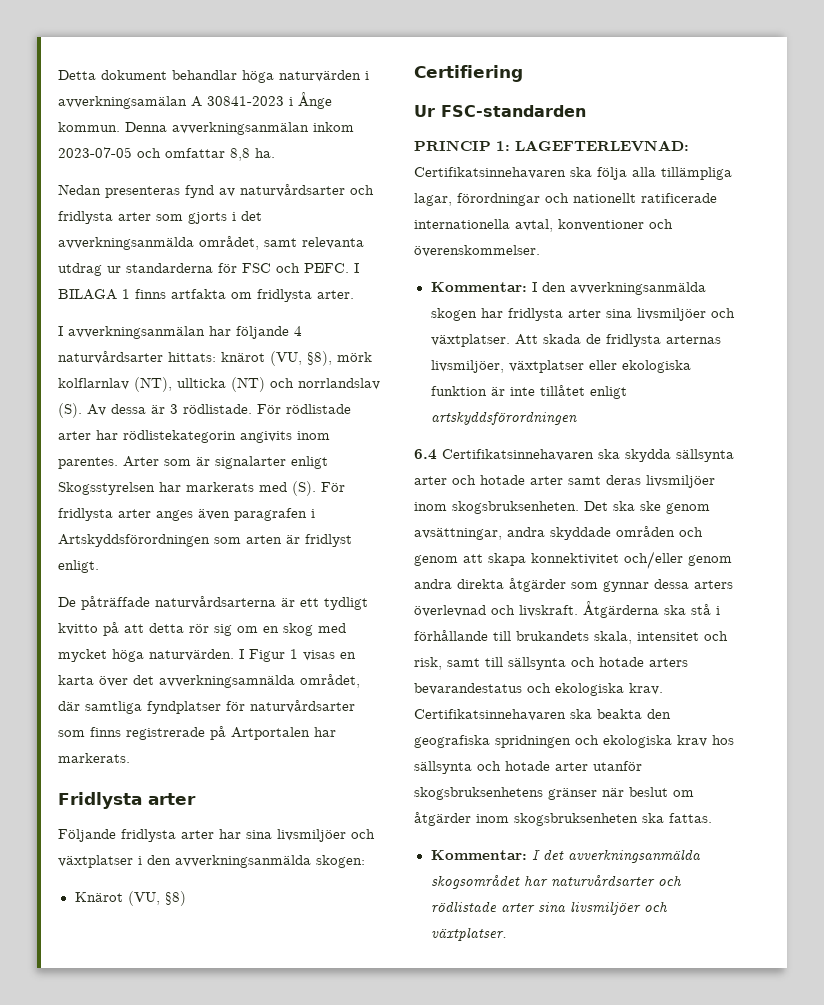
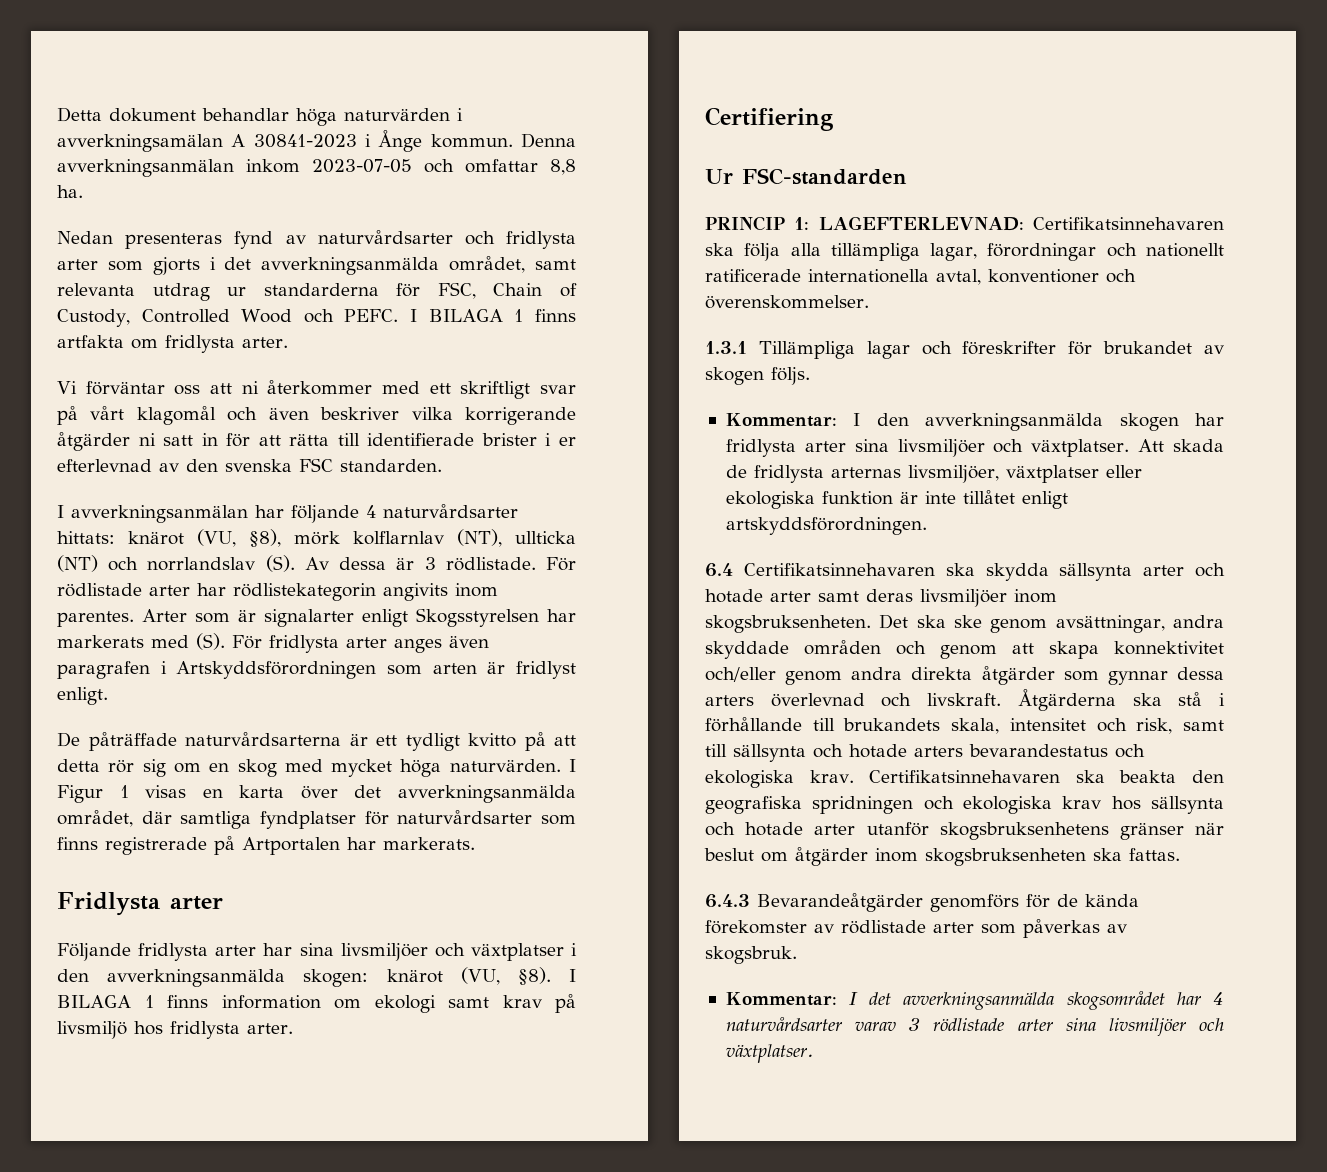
- Nedan presenteras fynd av naturvårdsarter och fridlysta arter som gjorts i det avverkningsanmälda området, samt relevanta utdrag ur standarderna för FSC och PEFC.
+ Nedan presenteras fynd av naturvårdsarter och fridlysta arter som gjorts i det avverkningsanmälda området, samt relevanta utdrag ur standarderna för FSC, Chain of Custody, Controlled Wood och PEFC.
+ Vi förväntar oss att ni återkommer med ett skriftligt svar på vårt klagomål och även beskriver vilka korrigerande åtgärder ni satt in för att rätta till identifierade brister i er efterlevnad av den svenska FSC standarden.
- I Figur 1 visas en karta över det avverkningsamnälda området, där samtliga fyndplatser för naturvårdsarter som finns registrerade på Artportalen har markerats.
+ I Figur 1 visas en karta över det avverkningsanmälda området, där samtliga fyndplatser för naturvårdsarter som finns registrerade på Artportalen har markerats.
- Följande fridlysta arter har sina livsmiljöer och växtplatser i den avverkningsanmälda skogen:
- Knärot (VU, §8)
+ Följande fridlysta arter har sina livsmiljöer och växtplatser i den avverkningsanmälda skogen: knärot (VU, §8). I BILAGA 1 finns information om ekologi samt krav på livsmiljö hos fridlysta arter.
+ 1.3.1 Tillämpliga lagar och föreskrifter för brukandet av skogen följs.
- Att skada de fridlysta arternas livsmiljöer, växtplatser eller ekologiska funktion är inte tillåtet enligt artskyddsförordningen
+ Att skada de fridlysta arternas livsmiljöer, växtplatser eller ekologiska funktion är inte tillåtet enligt artskyddsförordningen.
+ 6.4.3 Bevarandeåtgärder genomförs för de kända förekomster av rödlistade arter som påverkas av skogsbruk.
- Kommentar: I det avverkningsanmälda skogsområdet har naturvårdsarter och rödlistade arter sina livsmiljöer och växtplatser.
+ Kommentar: I det avverkningsanmälda skogsområdet har 4 naturvårdsarter varav 3 rödlistade arter sina livsmiljöer och växtplatser.

